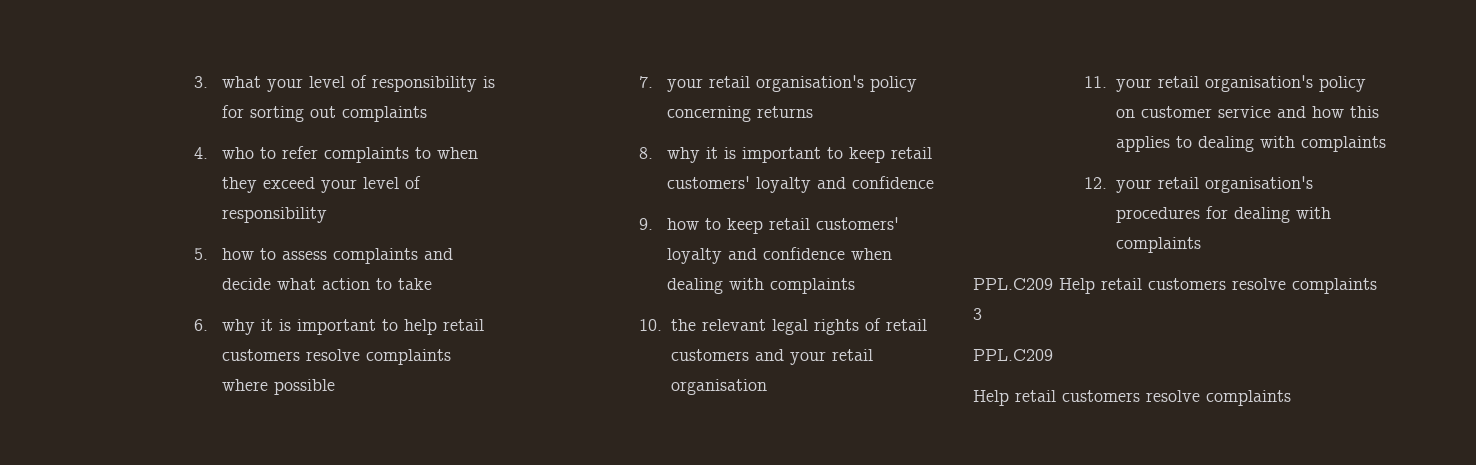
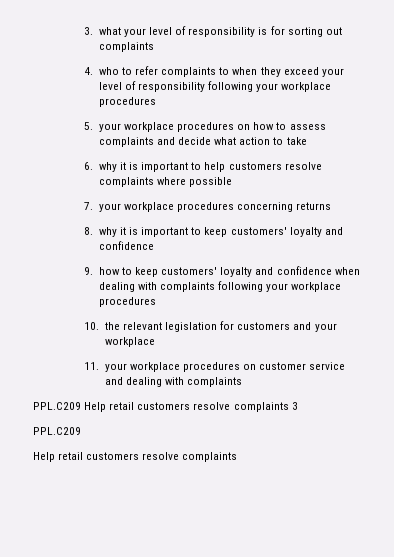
- 4. who to refer complaints to when they exceed your level of responsibility
- 5. how to assess complaints and decide what action to take
+ 4. who to refer complaints to when they exceed your level of responsibility following your workplace procedures
+ 5. your workplace procedures on how to assess complaints and decide what action to take
- 6. why it is important to help retail customers resolve complaints where possible
+ 6. why it is important to help customers resolve complaints where possible
- 7. your retail organisation's policy concerning returns
+ 7. your workplace procedures concerning returns
- 8. why it is important to keep retail customers' loyalty and confidence
+ 8. why it is important to keep customers' loyalty and confidence
- 9. how to keep retail customers' loyalty and confidence when dealing with complaints
+ 9. how to keep customers' loyalty and confidence when dealing with complaints following your workplace procedures
- 10. the relevant legal rights of retail customers and your retail organisation
+ 10. the relevant legislation for customers and your workplace
- 11. your retail organisation's policy on customer service and how this applies to dealing with complaints
- 12. your retail organisation's procedures for dealing with complaints
+ 11. your workplace procedures on customer service and dealing with complaints

